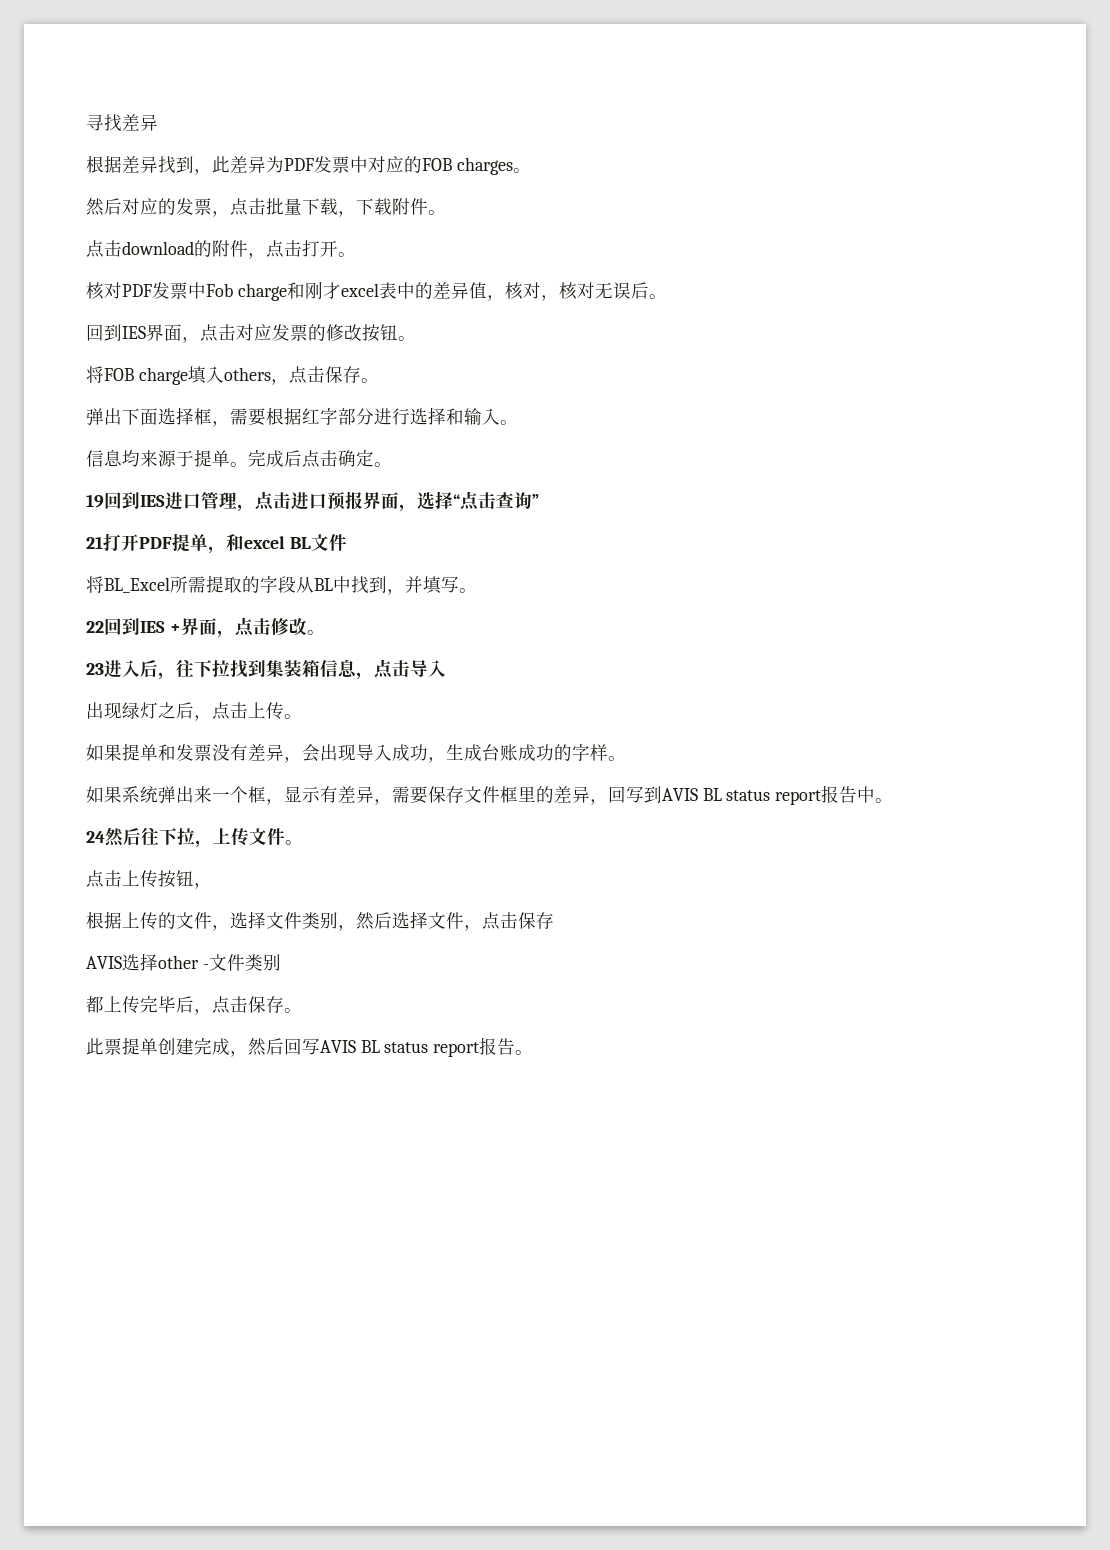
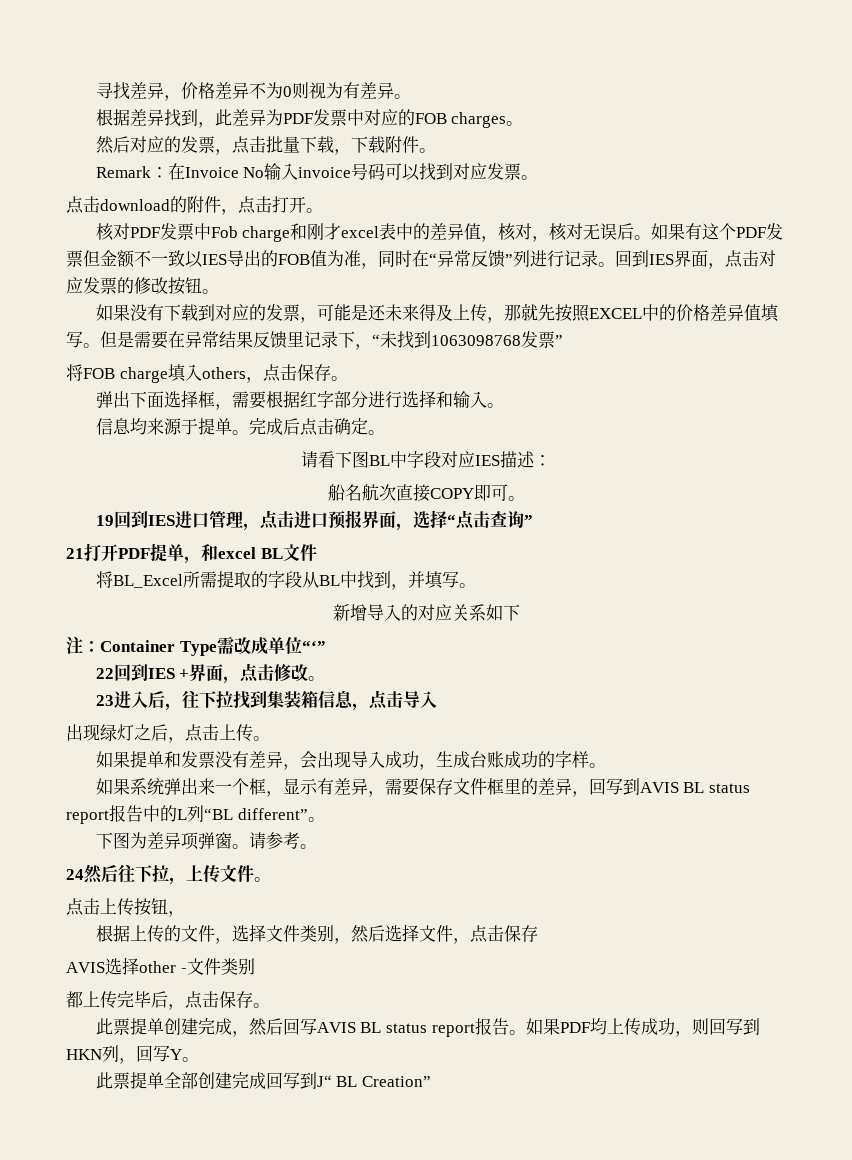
- 寻找差异
+ 寻找差异，价格差异不为0则视为有差异。
+ Remark：在Invoice No输入invoice号码可以找到对应发票。
- 核对PDF发票中Fob charge和刚才excel表中的差异值，核对，核对无误后。
- 回到IES界面，点击对应发票的修改按钮。
+ 核对PDF发票中Fob charge和刚才excel表中的差异值，核对，核对无误后。如果有这个PDF发票但金额不一致以IES导出的FOB值为准，同时在“异常反馈”列进行记录。回到IES界面，点击对应发票的修改按钮。
+ 如果没有下载到对应的发票，可能是还未来得及上传，那就先按照EXCEL中的价格差异值填写。但是需要在异常结果反馈里记录下，“未找到1063098768发票”
+ 请看下图BL中字段对应IES描述：
+ 船名航次直接COPY即可。
+ 新增导入的对应关系如下
+ 注：Container Type需改成单位“‘”
- 如果系统弹出来一个框，显示有差异，需要保存文件框里的差异，回写到AVIS BL status report报告中。
+ 如果系统弹出来一个框，显示有差异，需要保存文件框里的差异，回写到AVIS BL status report报告中的L列“BL different”。
+ 下图为差异项弹窗。请参考。
+ 如果PDF均上传成功，则回写到HKN列，回写Y。
+ 此票提单全部创建完成回写到J“ BL Creation”

